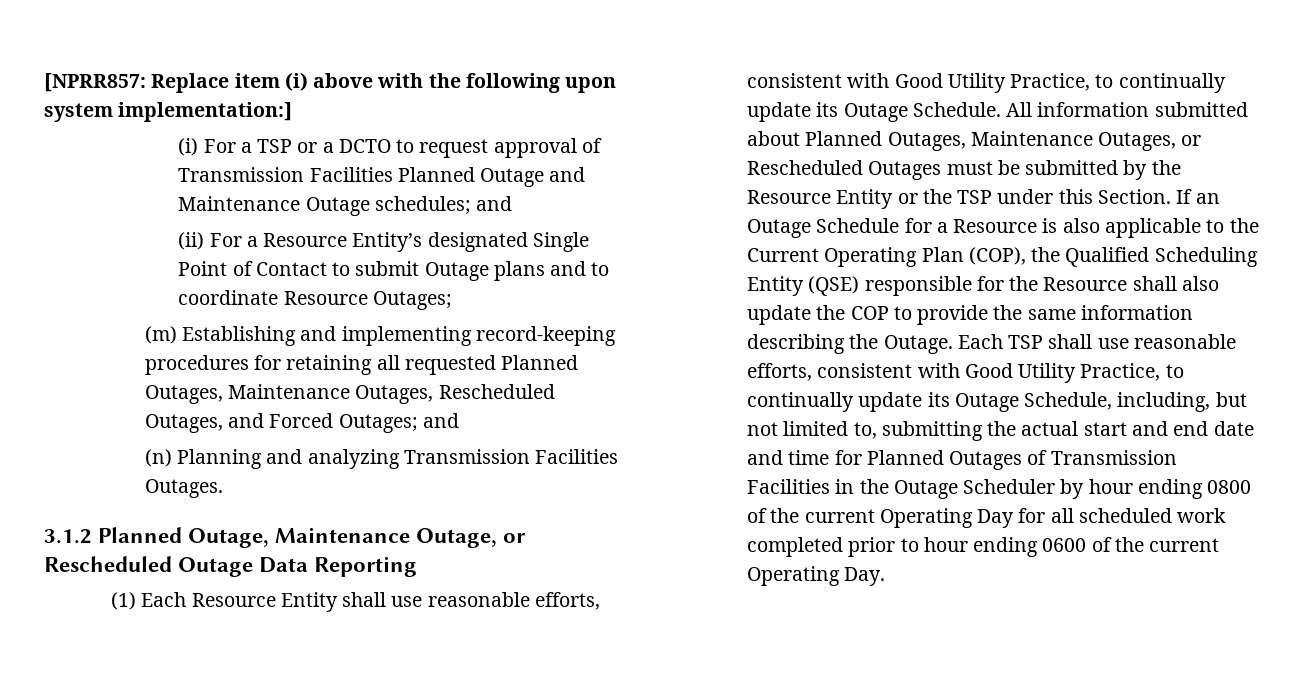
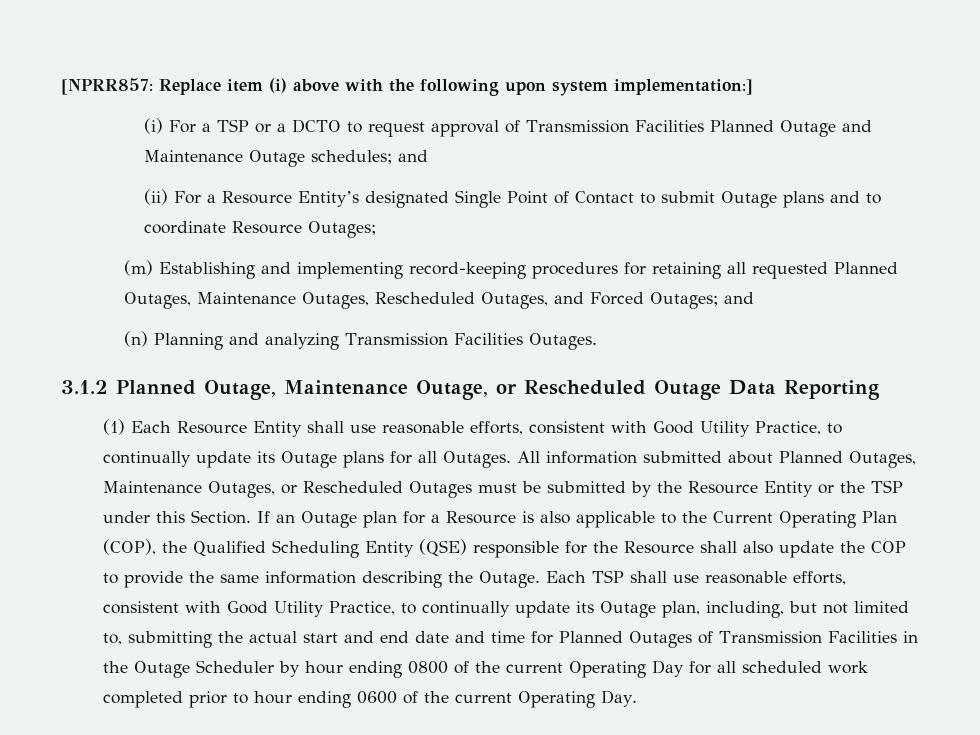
- (1) Each Resource Entity shall use reasonable efforts, consistent with Good Utility Practice, to continually update its Outage Schedule.
+ (1) Each Resource Entity shall use reasonable efforts, consistent with Good Utility Practice, to continually update its Outage plans for all Outages.
- If an Outage Schedule for a Resource is also applicable to the Current Operating Plan (COP), the Qualified Scheduling Entity (QSE) responsible for the Resource shall also update the COP to provide the same information describing the Outage.
+ If an Outage plan for a Resource is also applicable to the Current Operating Plan (COP), the Qualified Scheduling Entity (QSE) responsible for the Resource shall also update the COP to provide the same information describing the Outage.
- Each TSP shall use reasonable efforts, consistent with Good Utility Practice, to continually update its Outage Schedule, including, but not limited to, submitting the actual start and end date and time for Planned Outages of Transmission Facilities in the Outage Scheduler by hour ending 0800 of the current Operating Day for all scheduled work completed prior to hour ending 0600 of the current Operating Day.
+ Each TSP shall use reasonable efforts, consistent with Good Utility Practice, to continually update its Outage plan, including, but not limited to, submitting the actual start and end date and time for Planned Outages of Transmission Facilities in the Outage Scheduler by hour ending 0800 of the current Operating Day for all scheduled work completed prior to hour ending 0600 of the current Operating Day.

